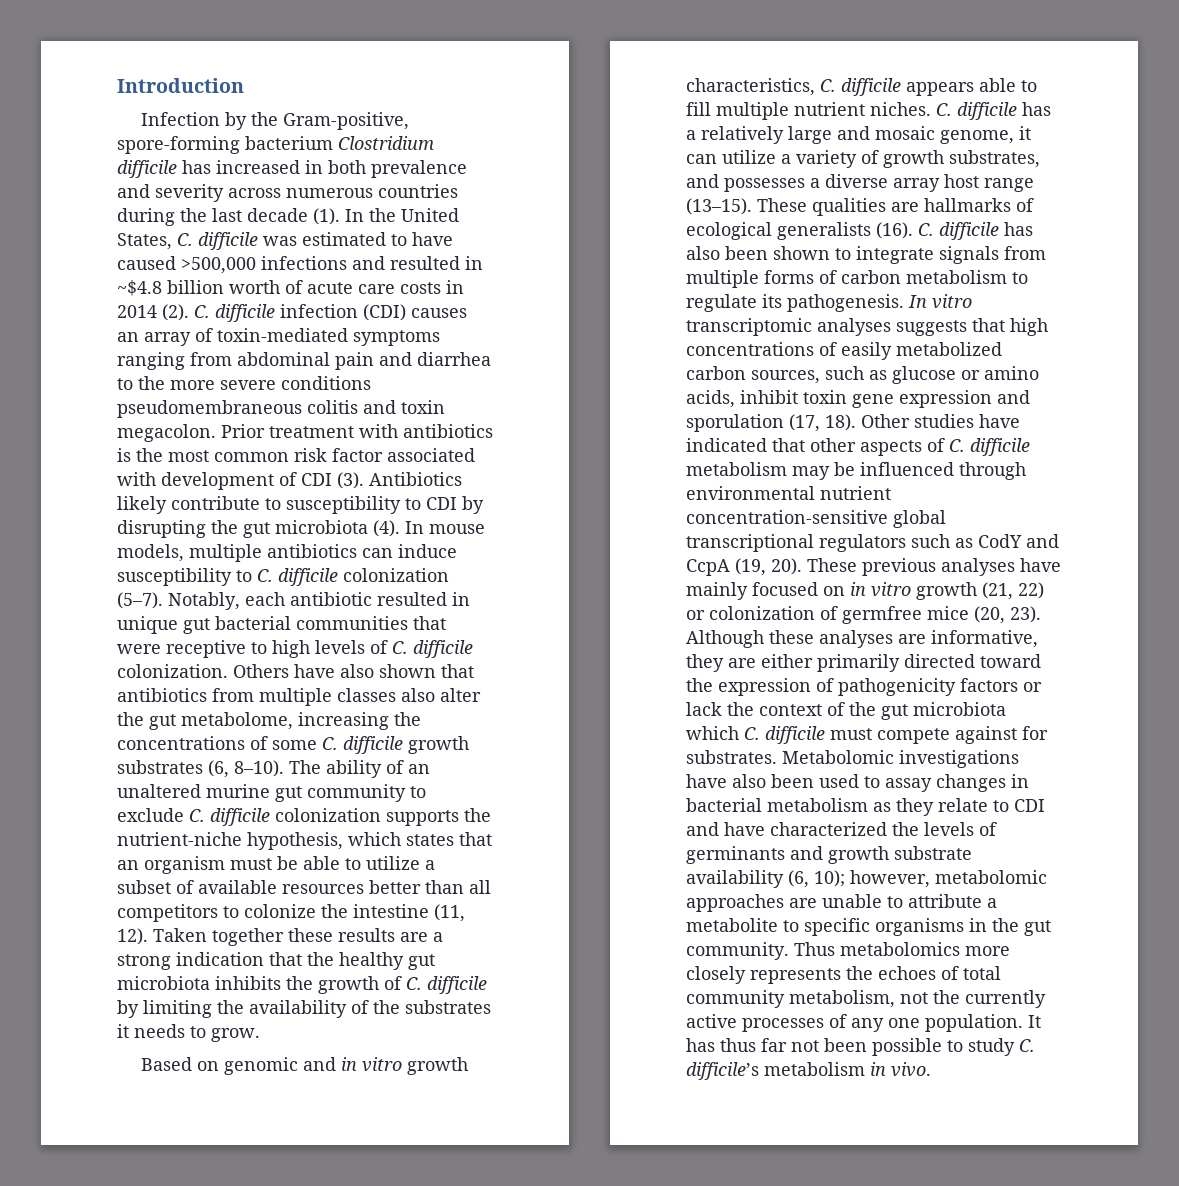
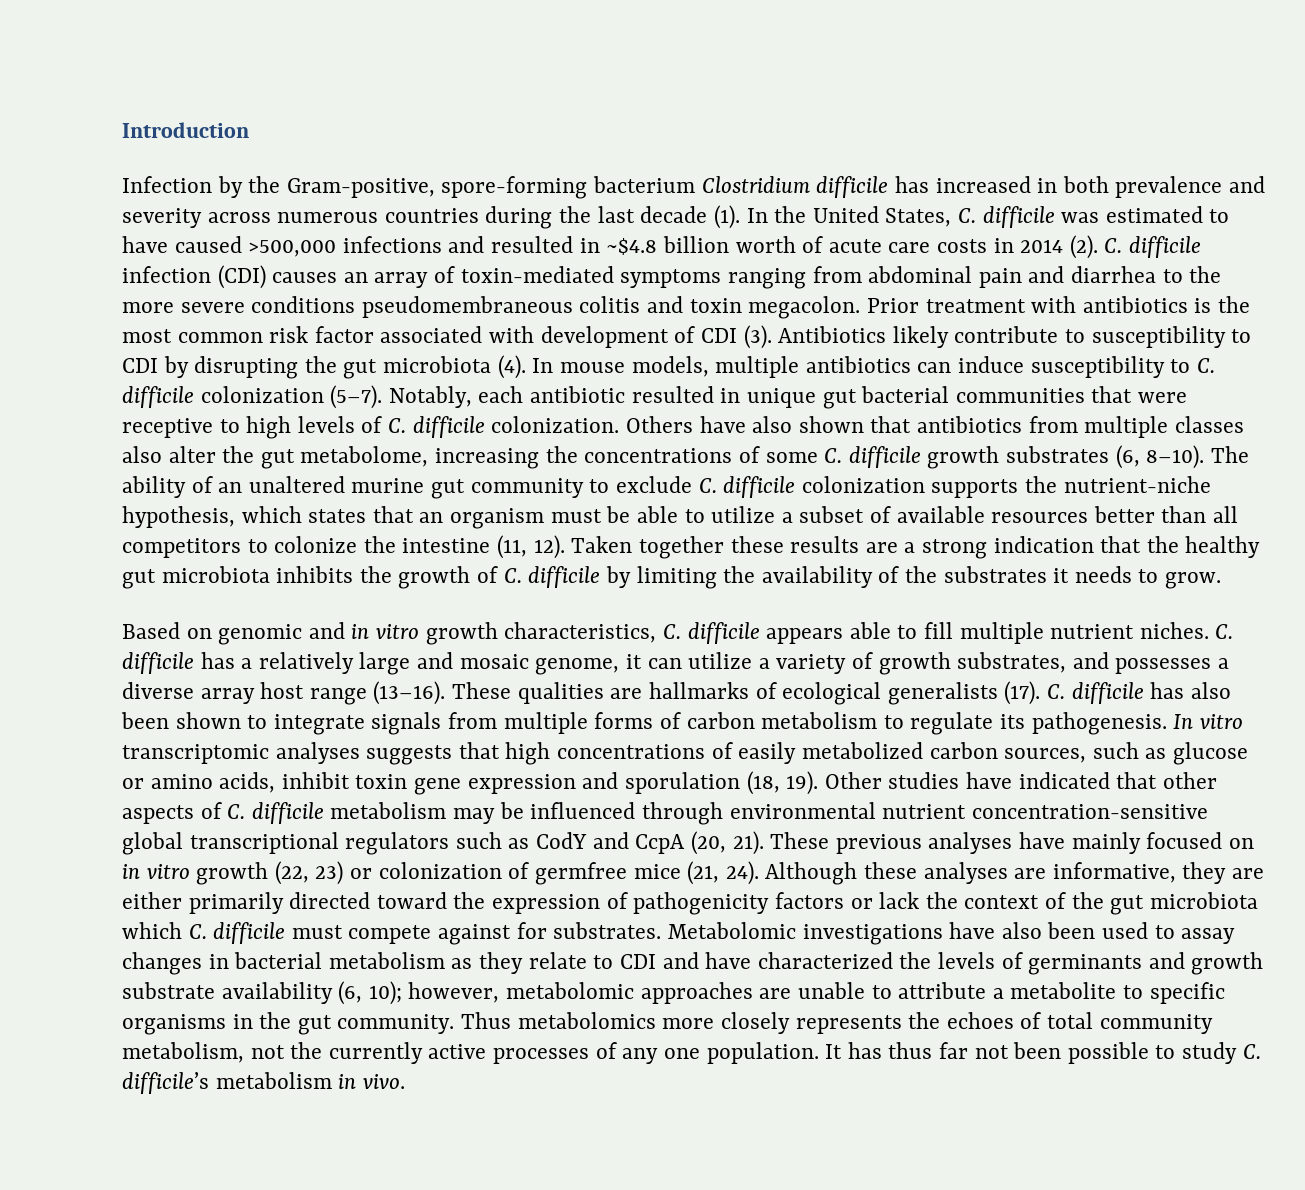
- C. difficile has a relatively large and mosaic genome, it can utilize a variety of growth substrates, and possesses a diverse array host range (13–15).
+ C. difficile has a relatively large and mosaic genome, it can utilize a variety of growth substrates, and possesses a diverse array host range (13–16).
- These qualities are hallmarks of ecological generalists (16).
+ These qualities are hallmarks of ecological generalists (17).
- In vitro transcriptomic analyses suggests that high concentrations of easily metabolized carbon sources, such as glucose or amino acids, inhibit toxin gene expression and sporulation (17, 18).
+ In vitro transcriptomic analyses suggests that high concentrations of easily metabolized carbon sources, such as glucose or amino acids, inhibit toxin gene expression and sporulation (18, 19).
- Other studies have indicated that other aspects of C. difficile metabolism may be influenced through environmental nutrient concentration-sensitive global transcriptional regulators such as CodY and CcpA (19, 20).
+ Other studies have indicated that other aspects of C. difficile metabolism may be influenced through environmental nutrient concentration-sensitive global transcriptional regulators such as CodY and CcpA (20, 21).
- These previous analyses have mainly focused on in vitro growth (21, 22) or colonization of germfree mice (20, 23).
+ These previous analyses have mainly focused on in vitro growth (22, 23) or colonization of germfree mice (21, 24).

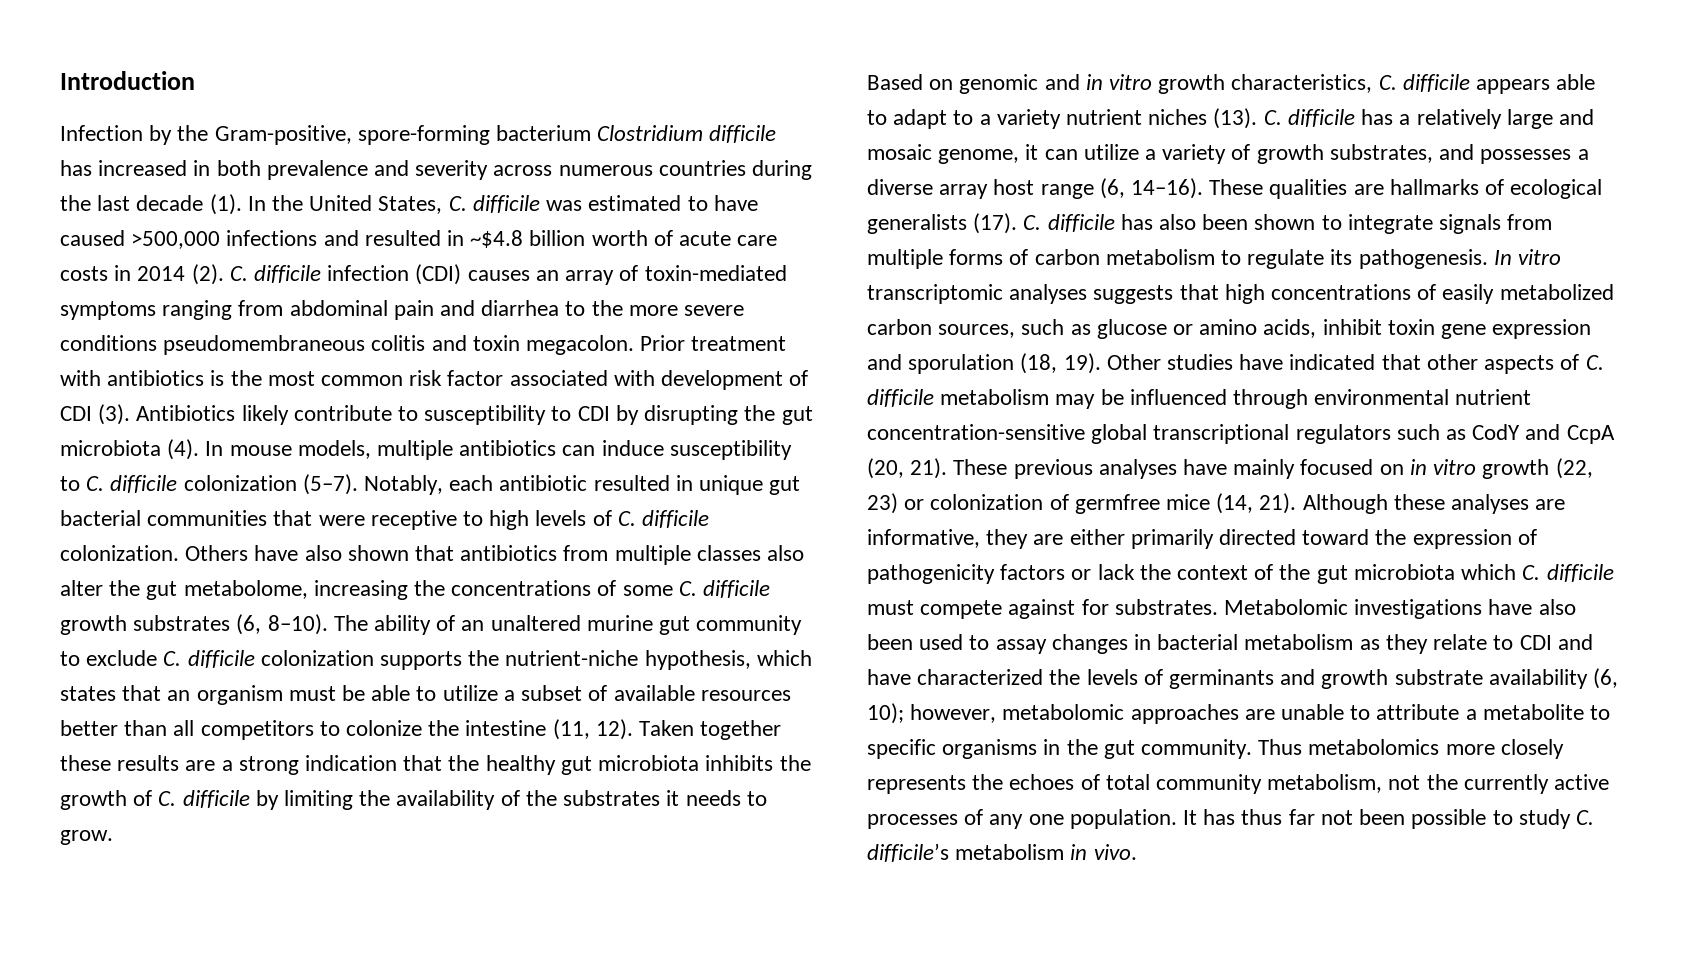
- Based on genomic and in vitro growth characteristics, C. difficile appears able to fill multiple nutrient niches.
+ Based on genomic and in vitro growth characteristics, C. difficile appears able to adapt to a variety nutrient niches (13).
- C. difficile has a relatively large and mosaic genome, it can utilize a variety of growth substrates, and possesses a diverse array host range (13–16).
+ C. difficile has a relatively large and mosaic genome, it can utilize a variety of growth substrates, and possesses a diverse array host range (6, 14–16).
- These previous analyses have mainly focused on in vitro growth (22, 23) or colonization of germfree mice (21, 24).
+ These previous analyses have mainly focused on in vitro growth (22, 23) or colonization of germfree mice (14, 21).

